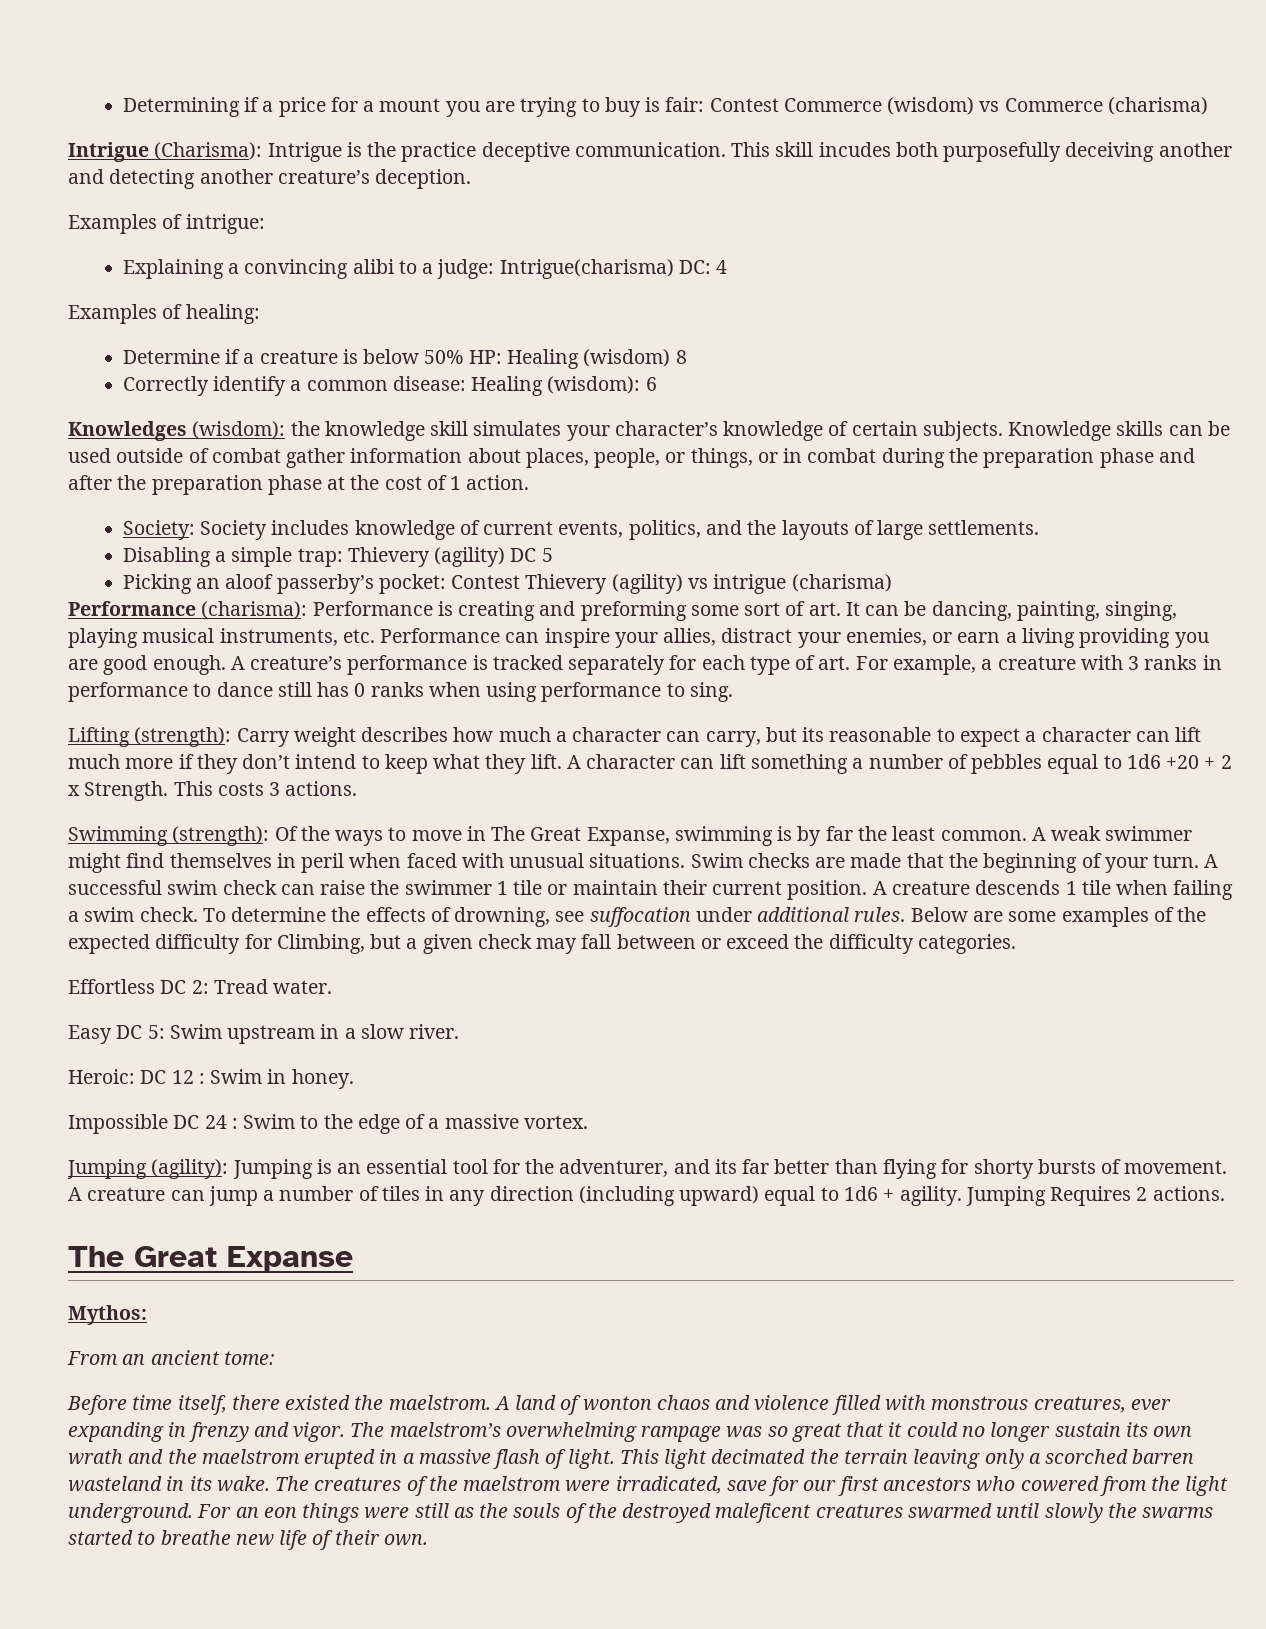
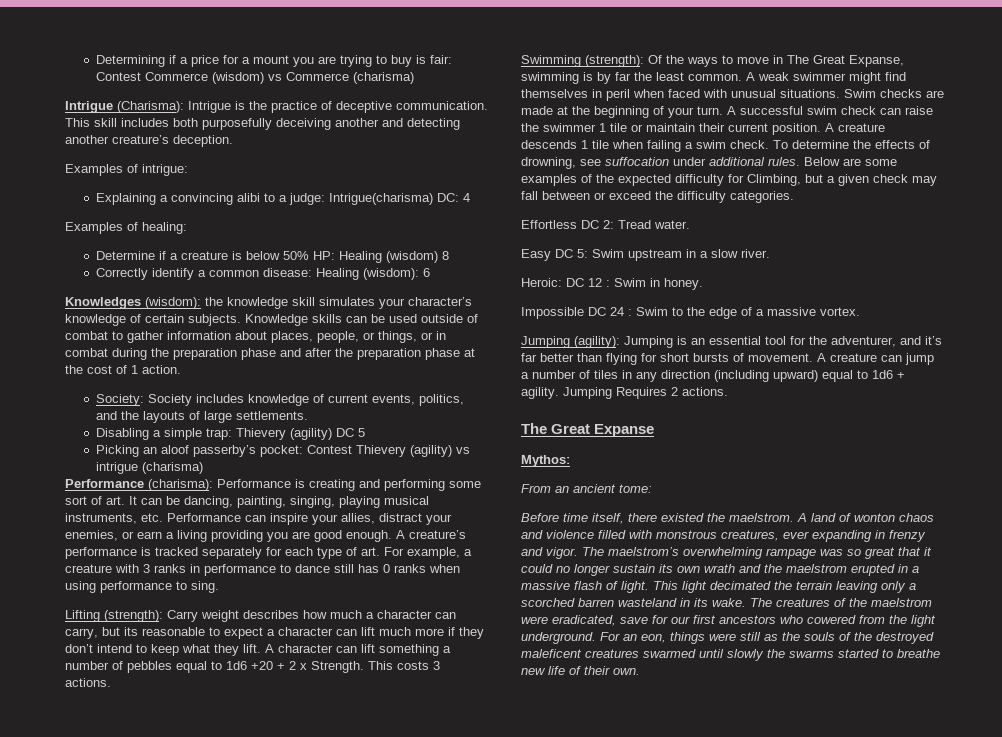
- Intrigue (Charisma): Intrigue is the practice deceptive communication.
+ Intrigue (Charisma): Intrigue is the practice of deceptive communication.
- This skill incudes both purposefully deceiving another and detecting another creature’s deception.
+ This skill includes both purposefully deceiving another and detecting another creature’s deception.
- Knowledge skills can be used outside of combat gather information about places, people, or things, or in combat during the preparation phase and after the preparation phase at the cost of 1 action.
+ Knowledge skills can be used outside of combat to gather information about places, people, or things, or in combat during the preparation phase and after the preparation phase at the cost of 1 action.
- Performance (charisma): Performance is creating and preforming some sort of art. It can be dancing, painting, singing, playing musical instruments, etc. Performance can inspire your allies, distract your enemies, or earn a living providing you are good enough.
+ Performance (charisma): Performance is creating and performing some sort of art. It can be dancing, painting, singing, playing musical instruments, etc. Performance can inspire your allies, distract your enemies, or earn a living providing you are good enough.
- Swim checks are made that the beginning of your turn.
+ Swim checks are made at the beginning of your turn.
- Jumping (agility): Jumping is an essential tool for the adventurer, and its far better than flying for shorty bursts of movement.
+ Jumping (agility): Jumping is an essential tool for the adventurer, and it’s far better than flying for short bursts of movement.
- The creatures of the maelstrom were irradicated, save for our first ancestors who cowered from the light underground.
+ The creatures of the maelstrom were eradicated, save for our first ancestors who cowered from the light underground.
- For an eon things were still as the souls of the destroyed maleficent creatures swarmed until slowly the swarms started to breathe new life of their own.
+ For an eon, things were still as the souls of the destroyed maleficent creatures swarmed until slowly the swarms started to breathe new life of their own.

